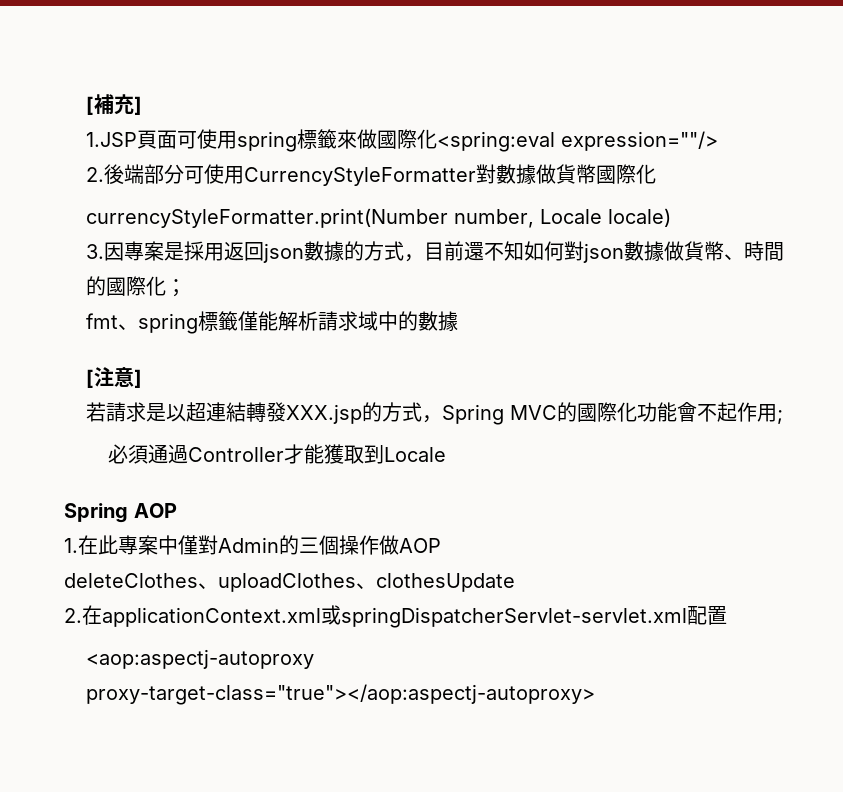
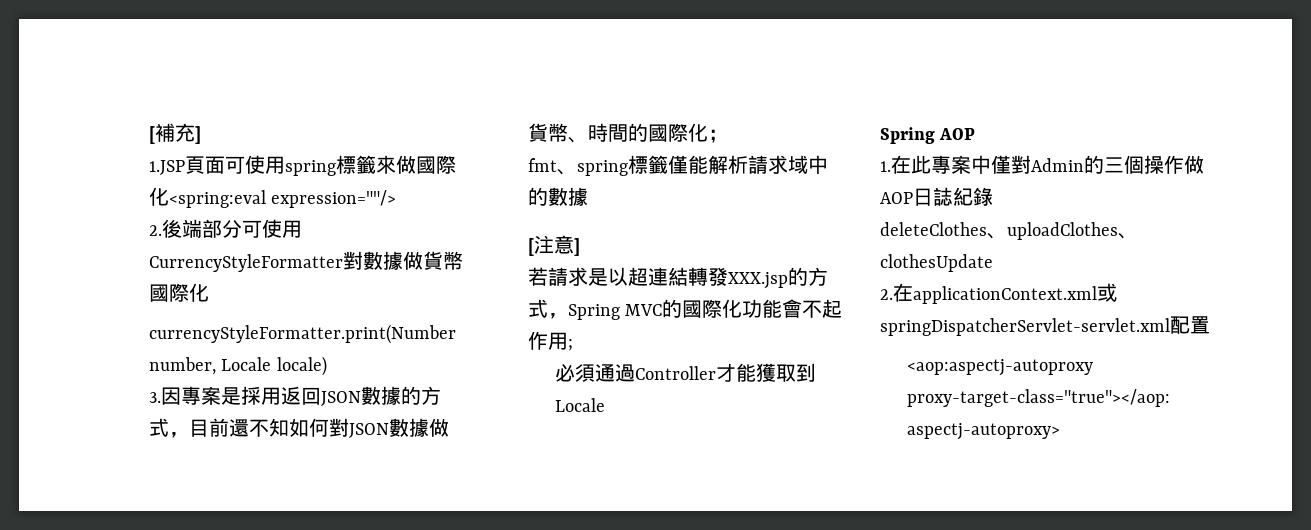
- 3.因專案是採用返回json數據的方式，目前還不知如何對json數據做貨幣、時間的國際化；
+ 3.因專案是採用返回JSON數據的方式，目前還不知如何對JSON數據做貨幣、時間的國際化；
- 1.在此專案中僅對Admin的三個操作做AOP
+ 1.在此專案中僅對Admin的三個操作做AOP日誌紀錄

